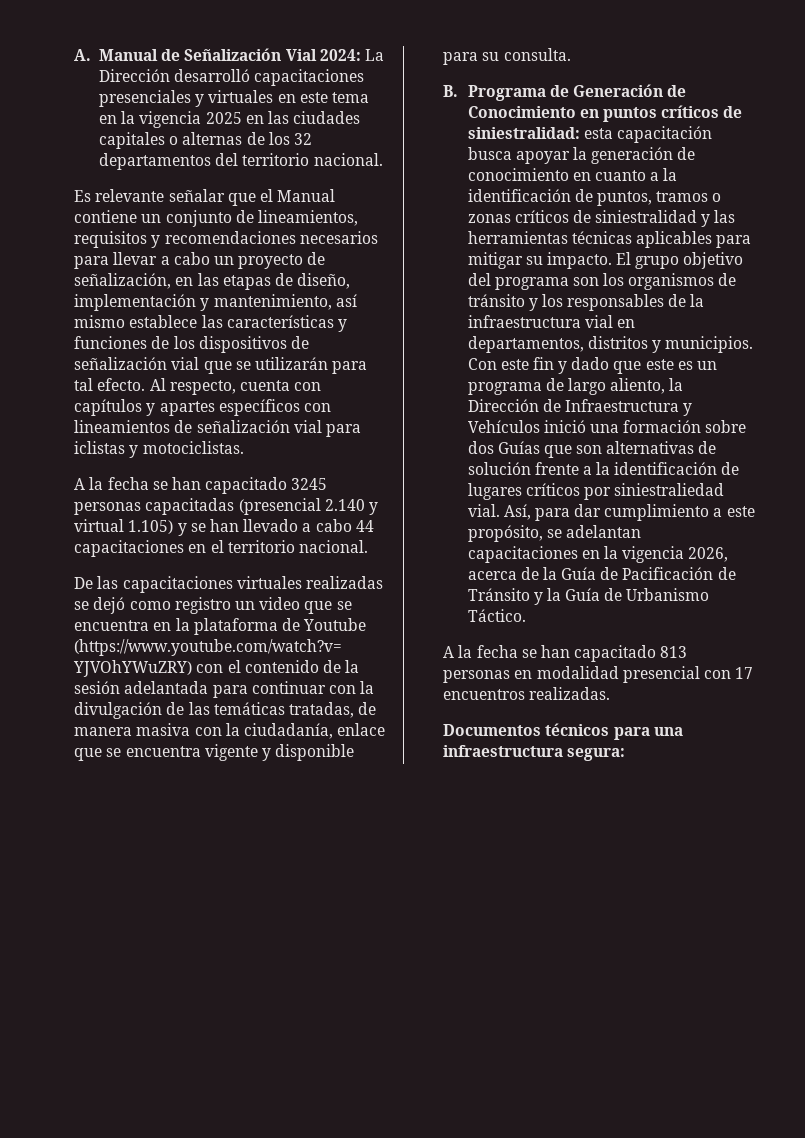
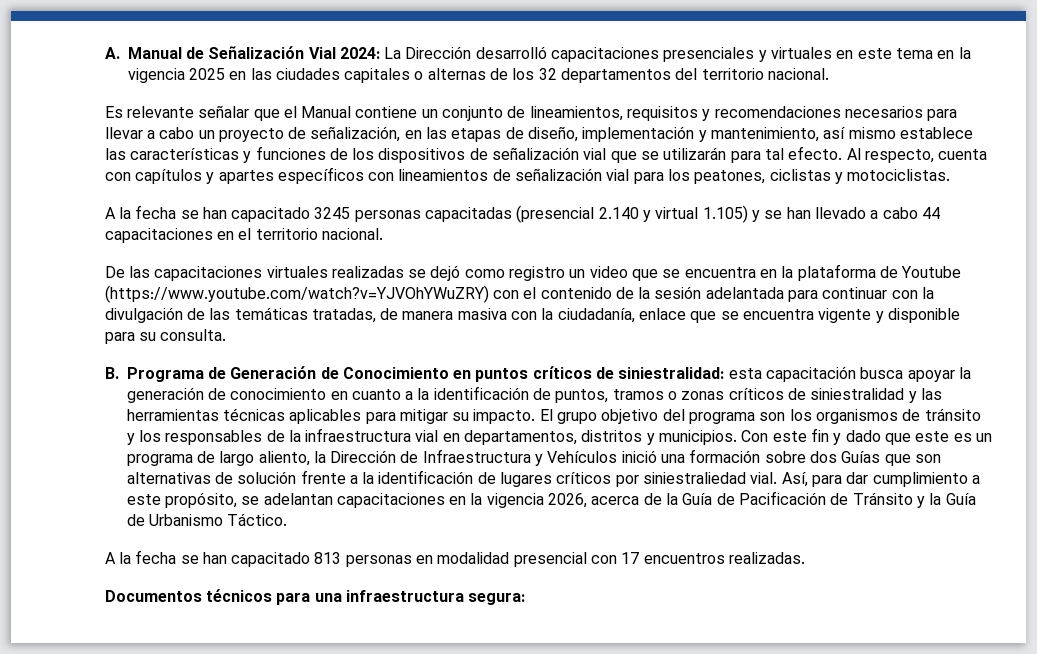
- Al respecto, cuenta con capítulos y apartes específicos con lineamientos de señalización vial para iclistas y motociclistas.
+ Al respecto, cuenta con capítulos y apartes específicos con lineamientos de señalización vial para los peatones, ciclistas y motociclistas.

